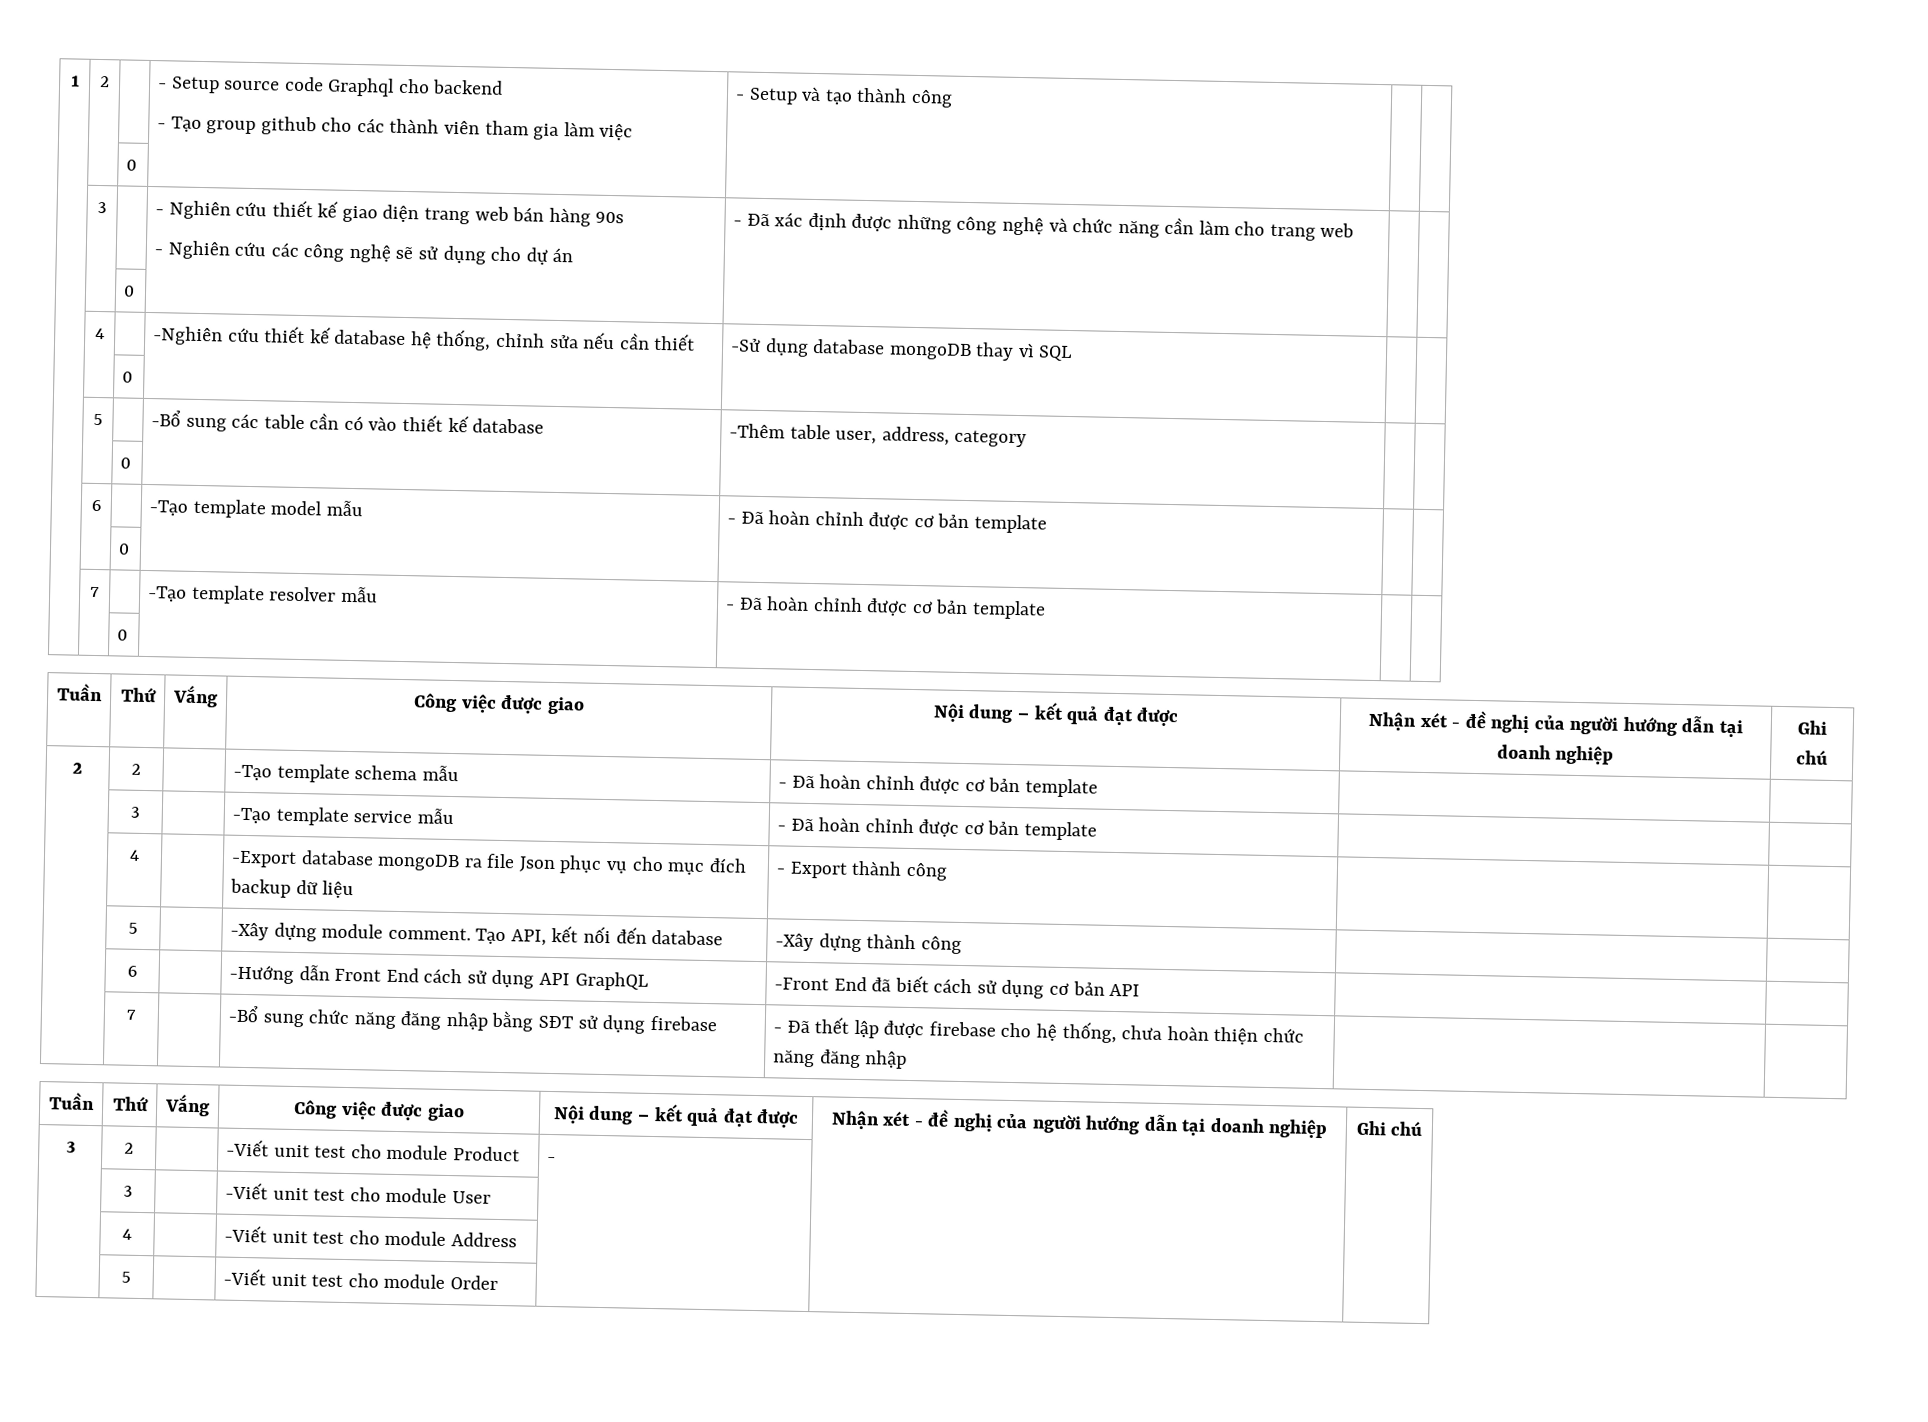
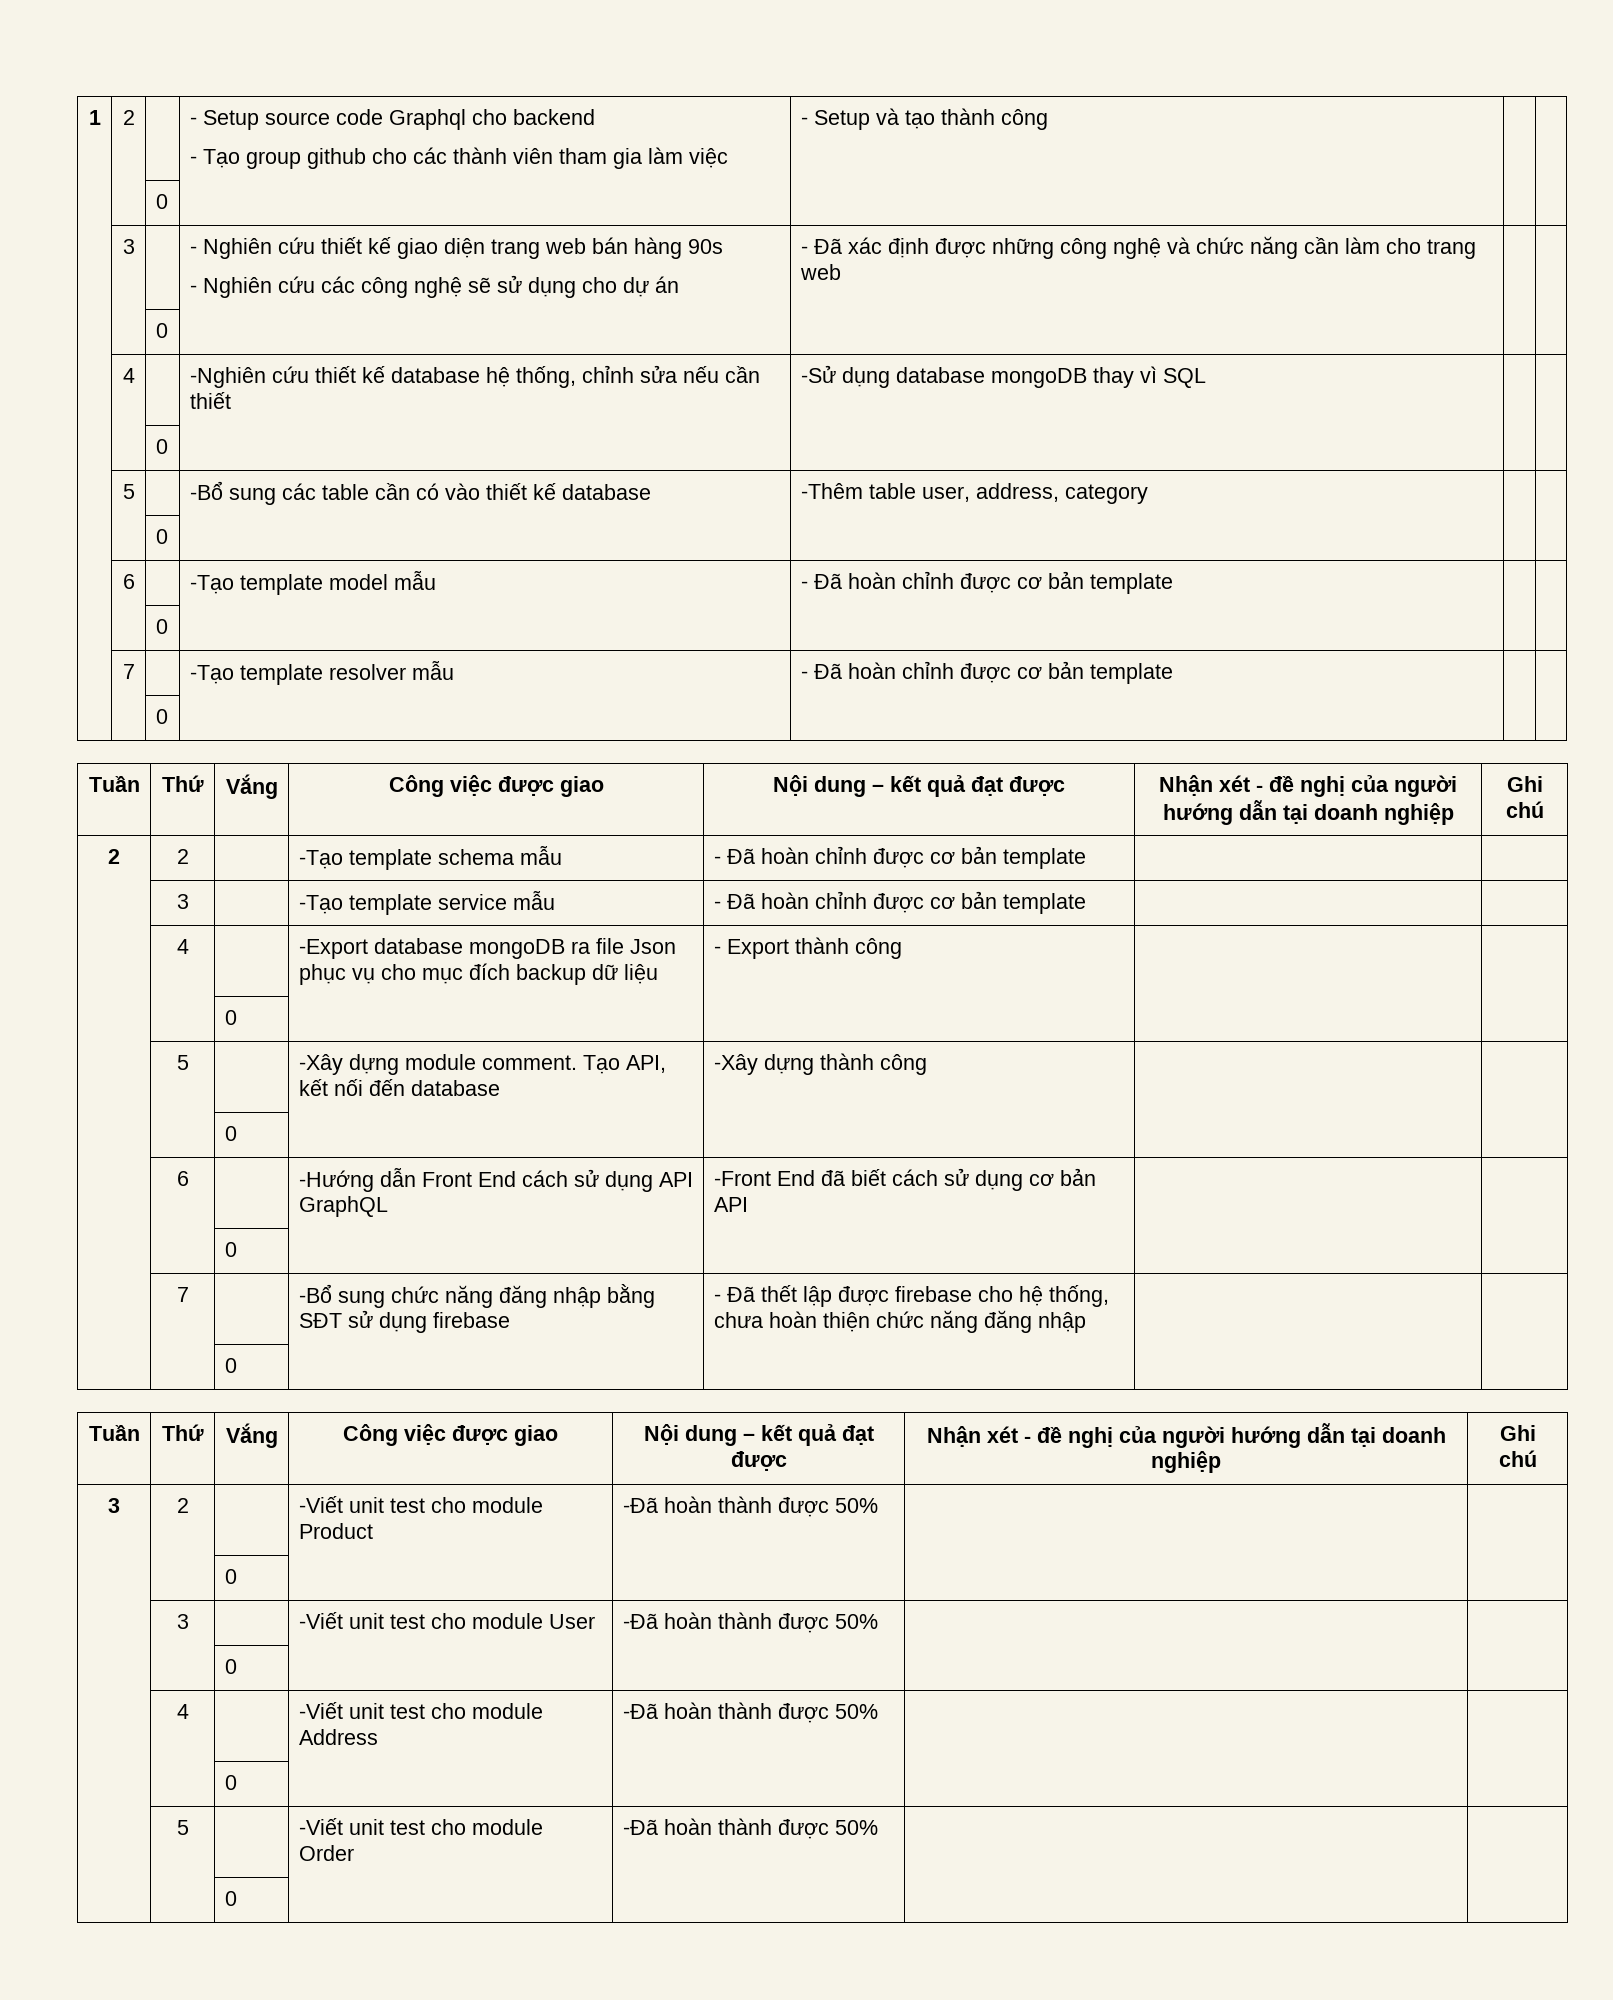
  | 4 | | -Export database mongoDB ra file Json phục vụ cho mục đích backup dữ liệu | - Export thành công | |
+ | | 0 | | | |
  | 5 | | -Xây dựng module comment. Tạo API, kết nối đến database | -Xây dựng thành công | |
+ | | 0 | | | |
  | 6 | | -Hướng dẫn Front End cách sử dụng API GraphQL | -Front End đã biết cách sử dụng cơ bản API | |
+ | | 0 | | | |
  | 7 | | -Bổ sung chức năng đăng nhập bằng SĐT sử dụng firebase | - Đã thết lập được firebase cho hệ thống, chưa hoàn thiện chức năng đăng nhập | |
+ | | 0 | | | |
- 3 | 2 | | -Viết unit test cho module Product | - | |
+ 3 | 2 | | -Viết unit test cho module Product | -Đã hoàn thành được 50% | |
+ | | 0 | | | |
- | 3 | | -Viết unit test cho module User | | |
+ | 3 | | -Viết unit test cho module User | -Đã hoàn thành được 50% | |
+ | | 0 | | | |
- | 4 | | -Viết unit test cho module Address | | |
+ | 4 | | -Viết unit test cho module Address | -Đã hoàn thành được 50% | |
+ | | 0 | | | |
- | 5 | | -Viết unit test cho module Order | | |
+ | 5 | | -Viết unit test cho module Order | -Đã hoàn thành được 50% | |
+ | | 0 | | | |

